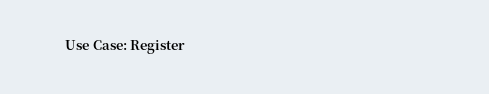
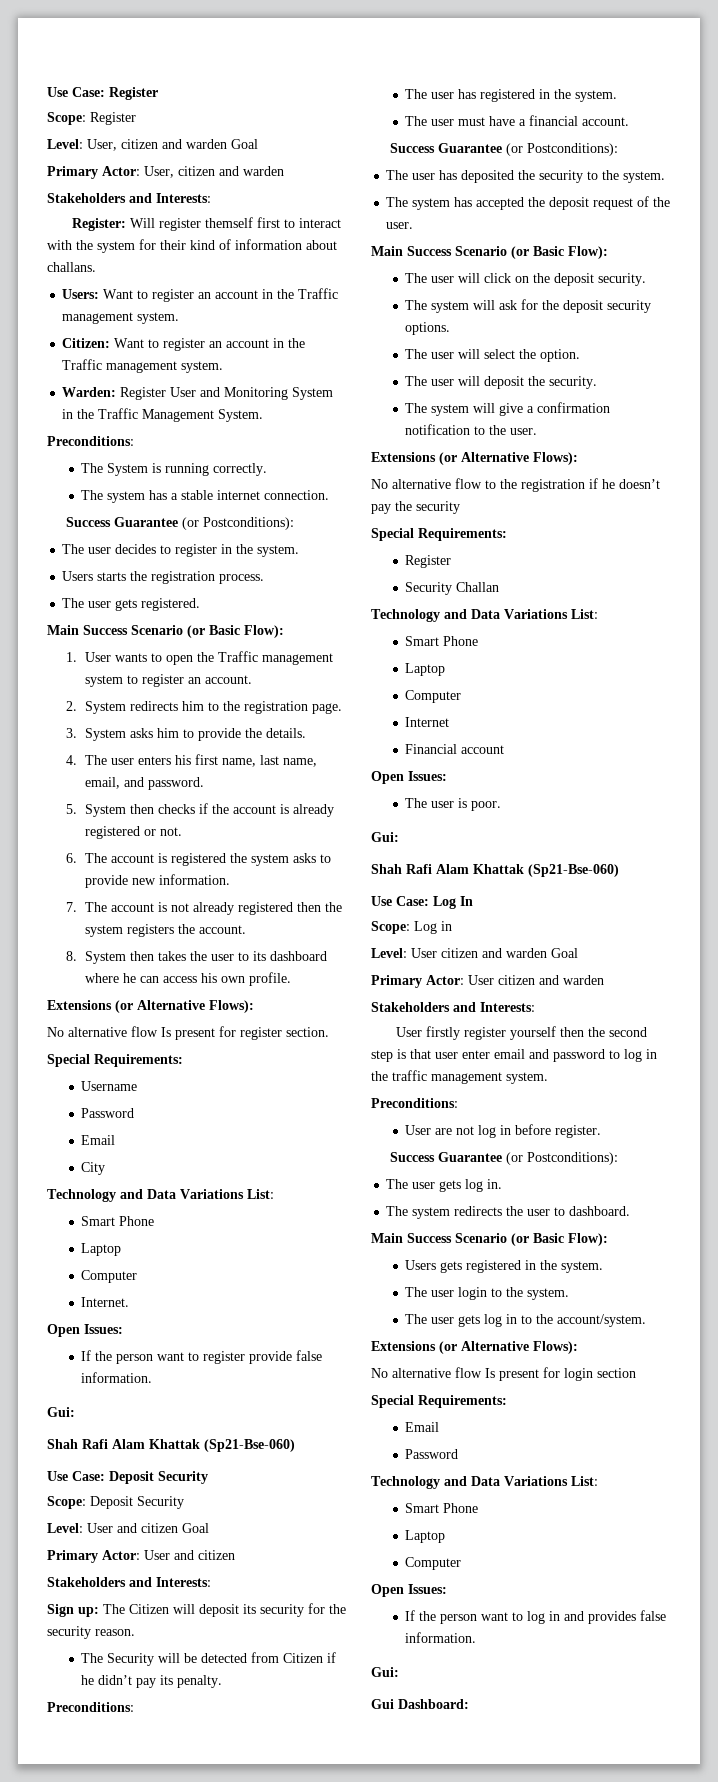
+ Scope: Register
+ Level: User, citizen and warden Goal
+ Primary Actor: User, citizen and warden
+ Stakeholders and Interests:
+ Register: Will register themself first to interact with the system for their kind of information about challans.
+ Users: Want to register an account in the Traffic management system.
+ Citizen: Want to register an account in the Traffic management system.
+ Warden: Register User and Monitoring System in the Traffic Management System.
+ Preconditions:
+ The System is running correctly.
+ The system has a stable internet connection.
+ Success Guarantee (or Postconditions):
+ The user decides to register in the system.
+ Users starts the registration process.
+ The user gets registered.
+ Main Success Scenario (or Basic Flow):
+ 1. User wants to open the Traffic management system to register an account.
+ 2. System redirects him to the registration page.
+ 3. System asks him to provide the details.
+ 4. The user enters his first name, last name, email, and password.
+ 5. System then checks if the account is already registered or not.
+ 6. The account is registered the system asks to provide new information.
+ 7. The account is not already registered then the system registers the account.
+ 8. System then takes the user to its dashboard where he can access his own profile.
+ Extensions (or Alternative Flows):
+ No alternative flow Is present for register section.
+ Special Requirements:
+ Username
+ Password
+ Email
+ City
+ Technology and Data Variations List:
+ Smart Phone
+ Laptop
+ Computer
+ Internet.
+ Open Issues:
+ If the person want to register provide false information.
+ Gui:
+ Shah Rafi Alam Khattak (Sp21-Bse-060)
+ Use Case: Deposit Security
+ Scope: Deposit Security
+ Level: User and citizen Goal
+ Primary Actor: User and citizen
+ Stakeholders and Interests:
+ Sign up: The Citizen will deposit its security for the security reason.
+ The Security will be detected from Citizen if he didn’t pay its penalty.
+ Preconditions:
+ The user has registered in the system.
+ The user must have a financial account.
+ Success Guarantee (or Postconditions):
+ The user has deposited the security to the system.
+ The system has accepted the deposit request of the user.
+ Main Success Scenario (or Basic Flow):
+ The user will click on the deposit security.
+ The system will ask for the deposit security options.
+ The user will select the option.
+ The user will deposit the security.
+ The system will give a confirmation notification to the user.
+ Extensions (or Alternative Flows):
+ No alternative flow to the registration if he doesn’t pay the security
+ Special Requirements:
+ Register
+ Security Challan
+ Technology and Data Variations List:
+ Smart Phone
+ Laptop
+ Computer
+ Internet
+ Financial account
+ Open Issues:
+ The user is poor.
+ Gui:
+ Shah Rafi Alam Khattak (Sp21-Bse-060)
+ Use Case: Log In
+ Scope: Log in
+ Level: User citizen and warden Goal
+ Primary Actor: User citizen and warden
+ Stakeholders and Interests:
+ User firstly register yourself then the second step is that user enter email and password to log in the traffic management system.
+ Preconditions:
+ User are not log in before register.
+ Success Guarantee (or Postconditions):
+ The user gets log in.
+ The system redirects the user to dashboard.
+ Main Success Scenario (or Basic Flow):
+ Users gets registered in the system.
+ The user login to the system.
+ The user gets log in to the account/system.
+ Extensions (or Alternative Flows):
+ No alternative flow Is present for login section
+ Special Requirements:
+ Email
+ Password
+ Technology and Data Variations List:
+ Smart Phone
+ Laptop
+ Computer
+ Open Issues:
+ If the person want to log in and provides false information.
+ Gui:
+ Gui Dashboard:

